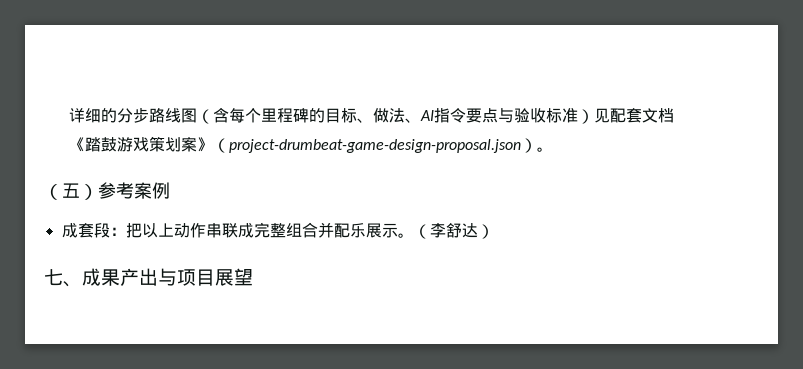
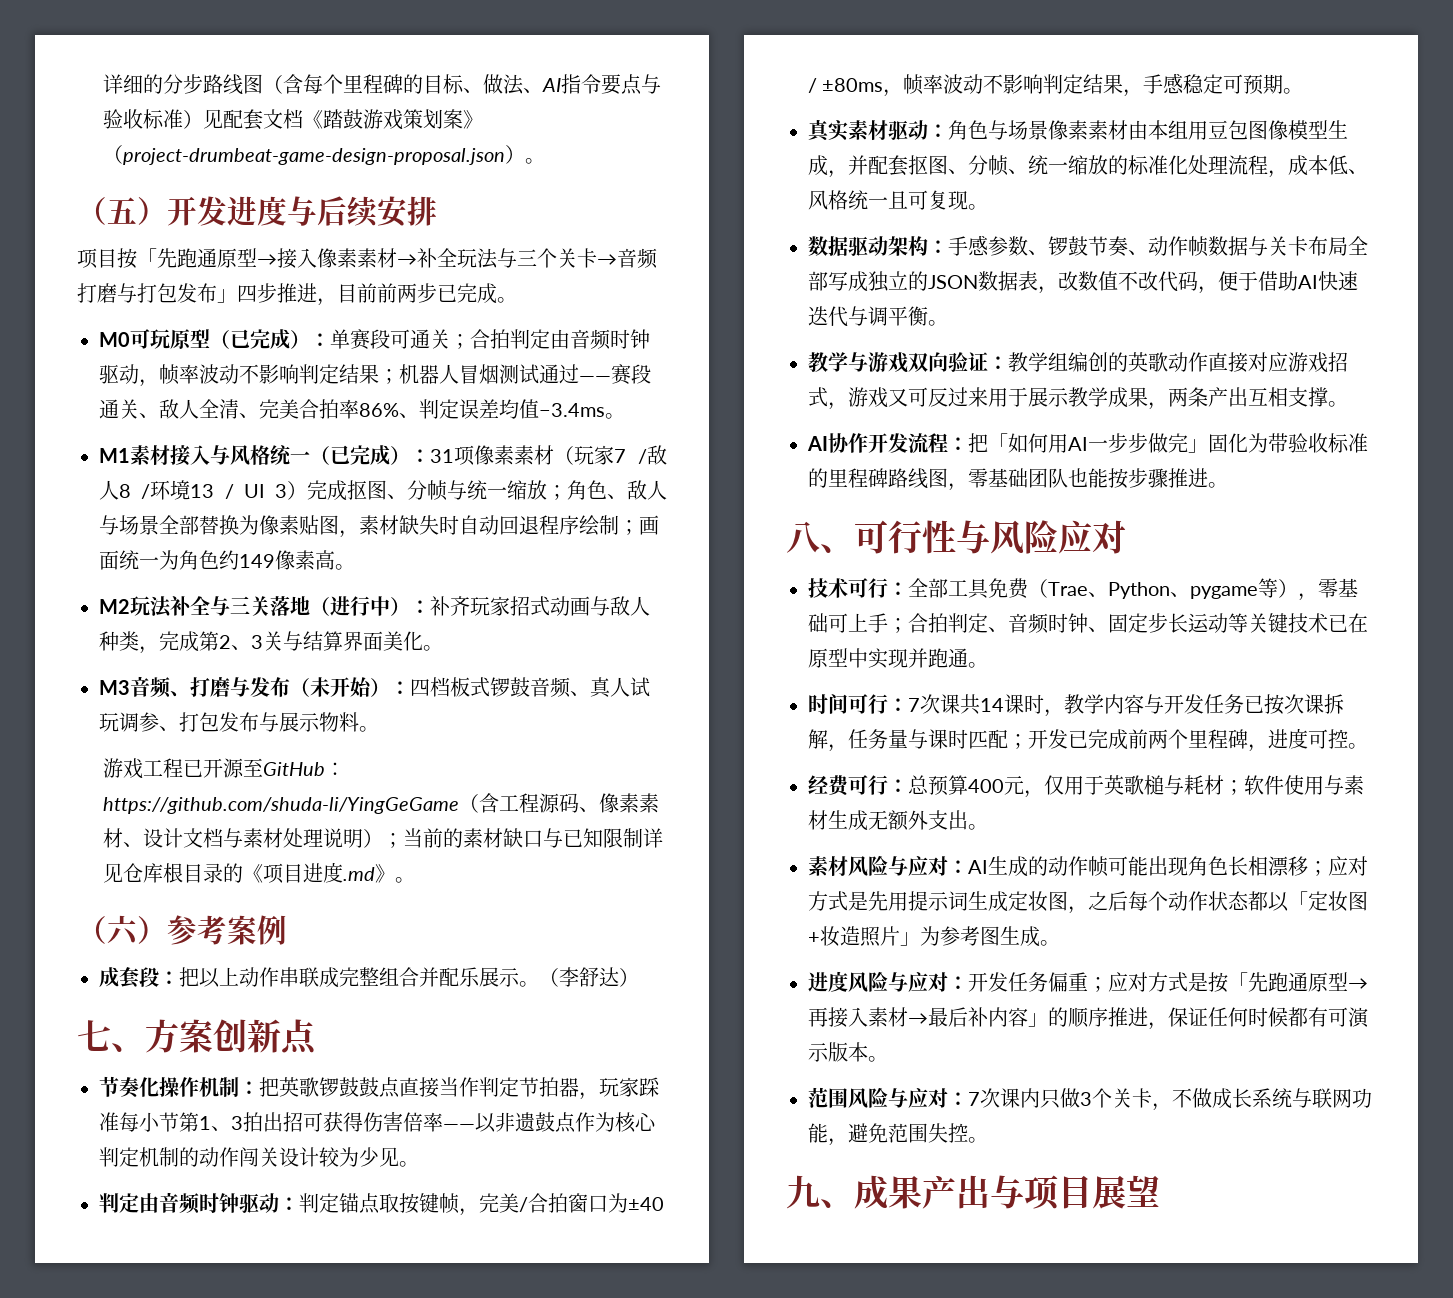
- （五）参考案例
+ （五）开发进度与后续安排
+ 项目按「先跑通原型→接入像素素材→补全玩法与三个关卡→音频打磨与打包发布」四步推进，目前前两步已完成。
+ M0可玩原型（已完成）：单赛段可通关；合拍判定由音频时钟驱动，帧率波动不影响判定结果；机器人冒烟测试通过——赛段通关、敌人全清、完美合拍率86%、判定误差均值−3.4ms。
+ M1素材接入与风格统一（已完成）：31项像素素材（玩家7 /敌人8 /环境13 / UI 3）完成抠图、分帧与统一缩放；角色、敌人与场景全部替换为像素贴图，素材缺失时自动回退程序绘制；画面统一为角色约149像素高。
+ M2玩法补全与三关落地（进行中）：补齐玩家招式动画与敌人种类，完成第2、3关与结算界面美化。
+ M3音频、打磨与发布（未开始）：四档板式锣鼓音频、真人试玩调参、打包发布与展示物料。
+ 游戏工程已开源至GitHub：https://github.com/shuda-li/YingGeGame（含工程源码、像素素材、设计文档与素材处理说明）；当前的素材缺口与已知限制详见仓库根目录的《项目进度.md》。
+ （六）参考案例
- 七、成果产出与项目展望
+ 七、方案创新点
+ 节奏化操作机制：把英歌锣鼓鼓点直接当作判定节拍器，玩家踩准每小节第1、3拍出招可获得伤害倍率——以非遗鼓点作为核心判定机制的动作闯关设计较为少见。
+ 判定由音频时钟驱动：判定锚点取按键帧，完美/合拍窗口为±40 / ±80ms，帧率波动不影响判定结果，手感稳定可预期。
+ 真实素材驱动：角色与场景像素素材由本组用豆包图像模型生成，并配套抠图、分帧、统一缩放的标准化处理流程，成本低、风格统一且可复现。
+ 数据驱动架构：手感参数、锣鼓节奏、动作帧数据与关卡布局全部写成独立的JSON数据表，改数值不改代码，便于借助AI快速迭代与调平衡。
+ 教学与游戏双向验证：教学组编创的英歌动作直接对应游戏招式，游戏又可反过来用于展示教学成果，两条产出互相支撑。
+ AI协作开发流程：把「如何用AI一步步做完」固化为带验收标准的里程碑路线图，零基础团队也能按步骤推进。
+ 八、可行性与风险应对
+ 技术可行：全部工具免费（Trae、Python、pygame等），零基础可上手；合拍判定、音频时钟、固定步长运动等关键技术已在原型中实现并跑通。
+ 时间可行：7次课共14课时，教学内容与开发任务已按次课拆解，任务量与课时匹配；开发已完成前两个里程碑，进度可控。
+ 经费可行：总预算400元，仅用于英歌槌与耗材；软件使用与素材生成无额外支出。
+ 素材风险与应对：AI生成的动作帧可能出现角色长相漂移；应对方式是先用提示词生成定妆图，之后每个动作状态都以「定妆图+妆造照片」为参考图生成。
+ 进度风险与应对：开发任务偏重；应对方式是按「先跑通原型→再接入素材→最后补内容」的顺序推进，保证任何时候都有可演示版本。
+ 范围风险与应对：7次课内只做3个关卡，不做成长系统与联网功能，避免范围失控。
+ 九、成果产出与项目展望

